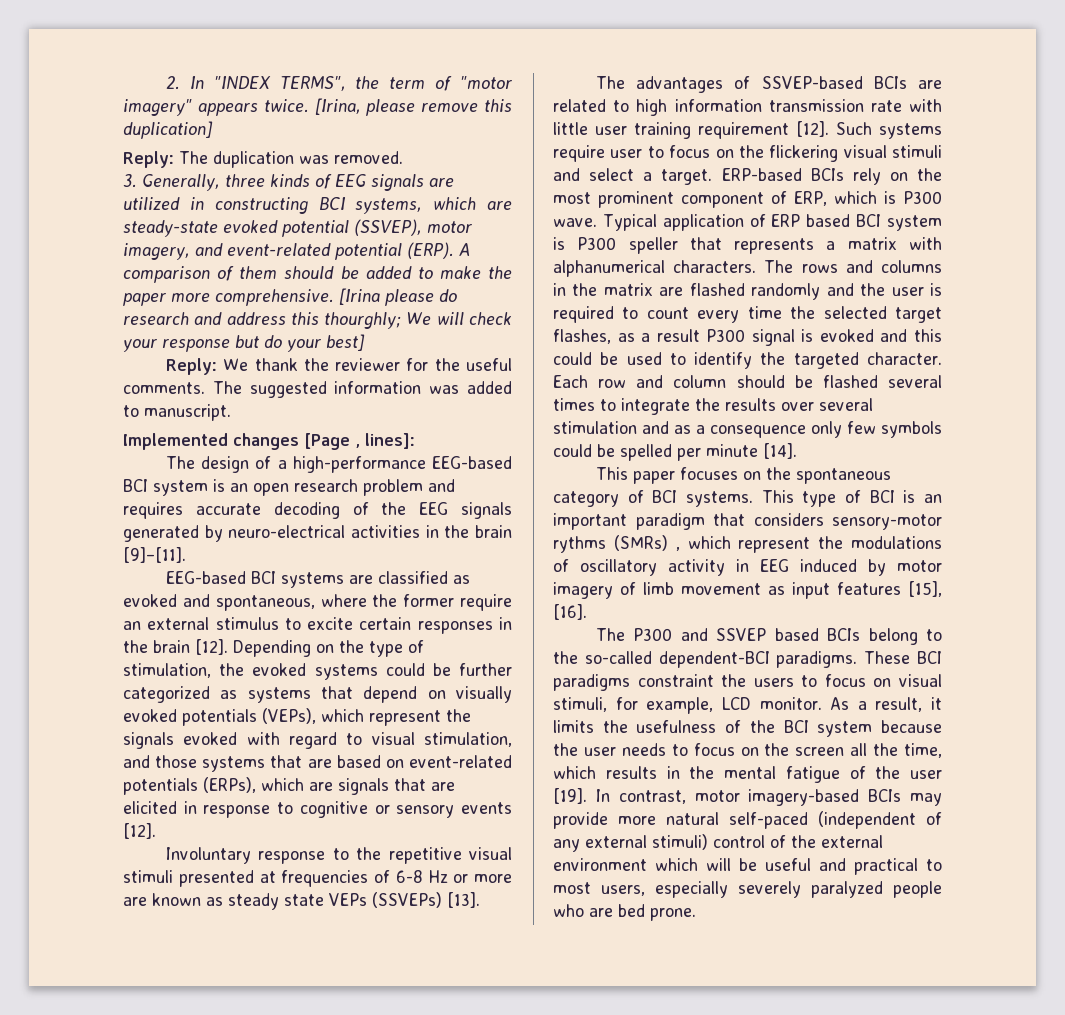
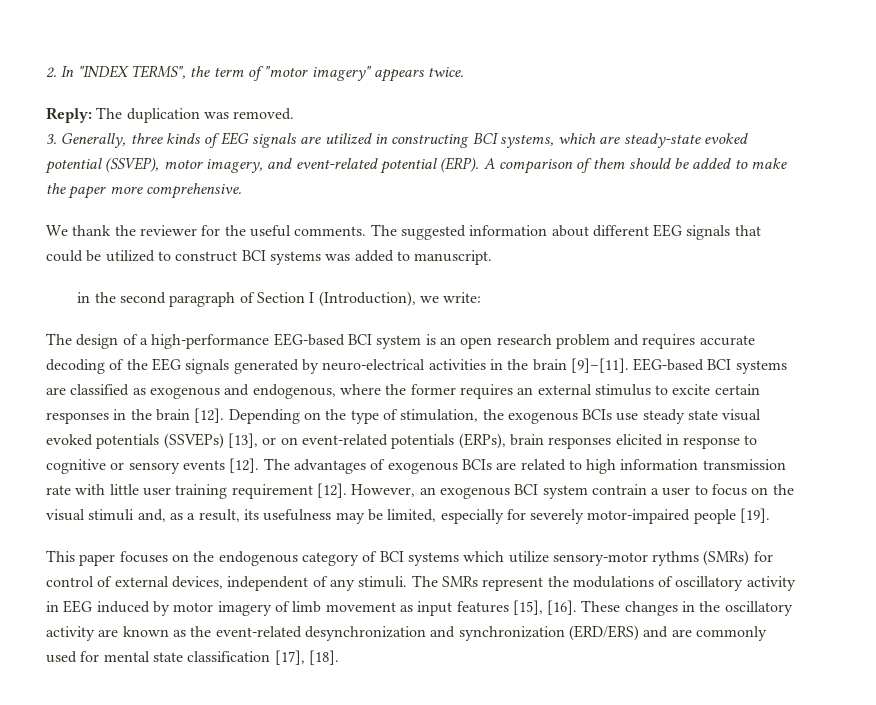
- [Irina, please remove this duplication]
- A comparison of them should be added to make the paper more comprehensive. [Irina please do research and address this thourghly; We will check your response but do your best]
- Reply: We thank the reviewer for the useful comments.
+ A comparison of them should be added to make the paper more comprehensive.
+ We thank the reviewer for the useful comments.
- The suggested information was added to manuscript.
- Implemented changes [Page , lines]:
+ The suggested information about different EEG signals that could be utilized to construct BCI systems was added to manuscript.
+ in the second paragraph of Section I (Introduction), we write:
- The design of a high-performance EEG-based BCI system is an open research problem and requires accurate decoding of the EEG signals generated by neuro-electrical activities in the brain [9]–[11].
- EEG-based BCI systems are classified as evoked and spontaneous, where the former require an external stimulus to excite certain responses in the brain [12].
+ The design of a high-performance EEG-based BCI system is an open research problem and requires accurate decoding of the EEG signals generated by neuro-electrical activities in the brain [9]–[11]. EEG-based BCI systems are classified as exogenous and endogenous, where the former requires an external stimulus to excite certain responses in the brain [12].
- Depending on the type of stimulation, the evoked systems could be further categorized as systems that depend on visually evoked potentials (VEPs), which represent the signals evoked with regard to visual stimulation, and those systems that are based on event-related potentials (ERPs), which are signals that are elicited in response to cognitive or sensory events [12].
- Involuntary response to the repetitive visual stimuli presented at frequencies of 6-8 Hz or more are known as steady state VEPs (SSVEPs) [13].
- The advantages of SSVEP-based BCIs are related to high information transmission rate with little user training requirement [12].
+ Depending on the type of stimulation, the exogenous BCIs use steady state visual evoked potentials (SSVEPs) [13], or on event-related potentials (ERPs), brain responses elicited in response to cognitive or sensory events [12]. The advantages of exogenous BCIs are related to high information transmission rate with little user training requirement [12].
- Such systems require user to focus on the flickering visual stimuli and select a target. ERP-based BCIs rely on the most prominent component of ERP, which is P300 wave. Typical application of ERP based BCI system is P300 speller that represents a matrix with alphanumerical characters. The rows and columns in the matrix are flashed randomly and the user is required to count every time the selected target flashes, as a result P300 signal is evoked and this could be used to identify the targeted character. Each row and column should be flashed several times to integrate the results over several stimulation and as a consequence only few symbols could be spelled per minute [14].
+ However, an exogenous BCI system contrain a user to focus on the visual stimuli and, as a result, its usefulness may be limited, especially for severely motor-impaired people [19].
- This paper focuses on the spontaneous category of BCI systems. This type of BCI is an important paradigm that considers sensory-motor rythms (SMRs) , which represent the modulations of oscillatory activity in EEG induced by motor imagery of limb movement as input features [15], [16].
- The P300 and SSVEP based BCIs belong to the so-called dependent-BCI paradigms. These BCI paradigms constraint the users to focus on visual stimuli, for example, LCD monitor. As a result, it limits the usefulness of the BCI system because the user needs to focus on the screen all the time, which results in the mental fatigue of the user [19]. In contrast, motor imagery-based BCIs may provide more natural self-paced (independent of any external stimuli) control of the external environment which will be useful and practical to most users, especially severely paralyzed people who are bed prone.
+ This paper focuses on the endogenous category of BCI systems which utilize sensory-motor rythms (SMRs) for control of external devices, independent of any stimuli. The SMRs represent the modulations of oscillatory activity in EEG induced by motor imagery of limb movement as input features [15], [16]. These changes in the oscillatory activity are known as the event-related desynchronization and synchronization (ERD/ERS) and are commonly used for mental state classification [17], [18].

